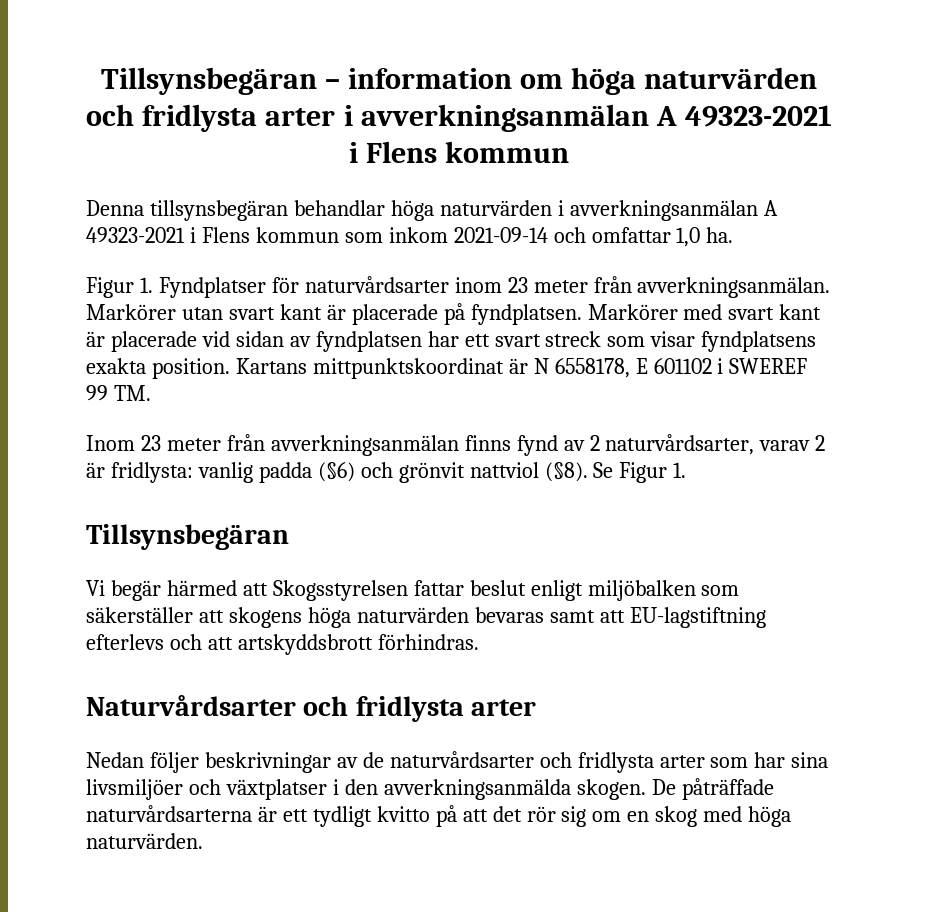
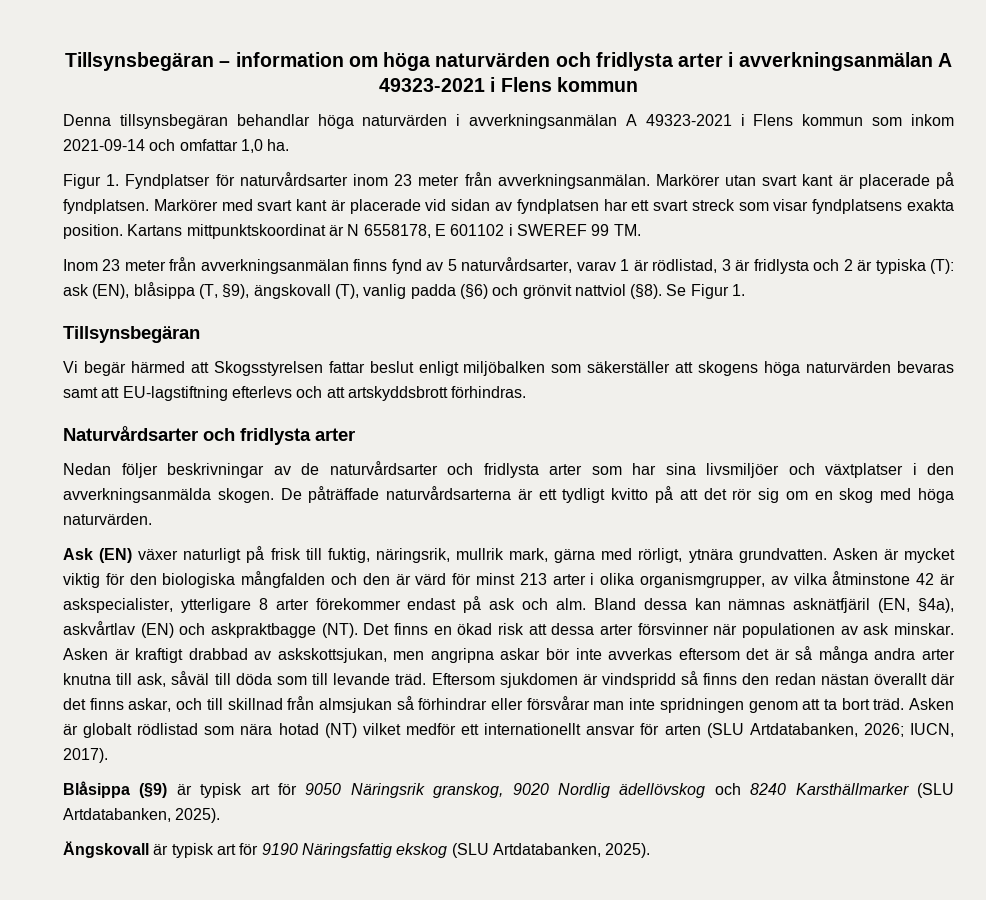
- Inom 23 meter från avverkningsanmälan finns fynd av 2 naturvårdsarter, varav 2 är fridlysta: vanlig padda (§6) och grönvit nattviol (§8).
+ Inom 23 meter från avverkningsanmälan finns fynd av 5 naturvårdsarter, varav 1 är rödlistad, 3 är fridlysta och 2 är typiska (T): ask (EN), blåsippa (T, §9), ängskovall (T), vanlig padda (§6) och grönvit nattviol (§8).
+ Ask (EN) växer naturligt på frisk till fuktig, näringsrik, mullrik mark, gärna med rörligt, ytnära grundvatten. Asken är mycket viktig för den biologiska mångfalden och den är värd för minst 213 arter i olika organismgrupper, av vilka åtminstone 42 är askspecialister, ytterligare 8 arter förekommer endast på ask och alm. Bland dessa kan nämnas asknätfjäril (EN, §4a), askvårtlav (EN) och askpraktbagge (NT). Det finns en ökad risk att dessa arter försvinner när populationen av ask minskar. Asken är kraftigt drabbad av askskottsjukan, men angripna askar bör inte avverkas eftersom det är så många andra arter knutna till ask, såväl till döda som till levande träd. Eftersom sjukdomen är vindspridd så finns den redan nästan överallt där det finns askar, och till skillnad från almsjukan så förhindrar eller försvårar man inte spridningen genom att ta bort träd. Asken är globalt rödlistad som nära hotad (NT) vilket medför ett internationellt ansvar för arten (SLU Artdatabanken, 2026; IUCN, 2017).
+ Blåsippa (§9) är typisk art för 9050 Näringsrik granskog, 9020 Nordlig ädellövskog och 8240 Karsthällmarker (SLU Artdatabanken, 2025).
+ Ängskovall är typisk art för 9190 Näringsfattig ekskog (SLU Artdatabanken, 2025).

